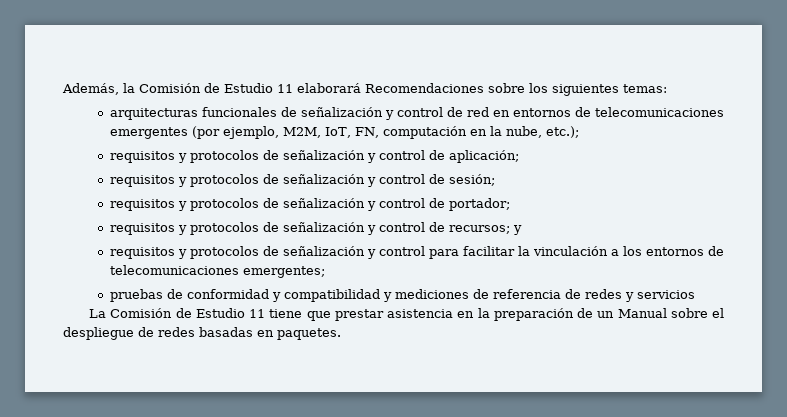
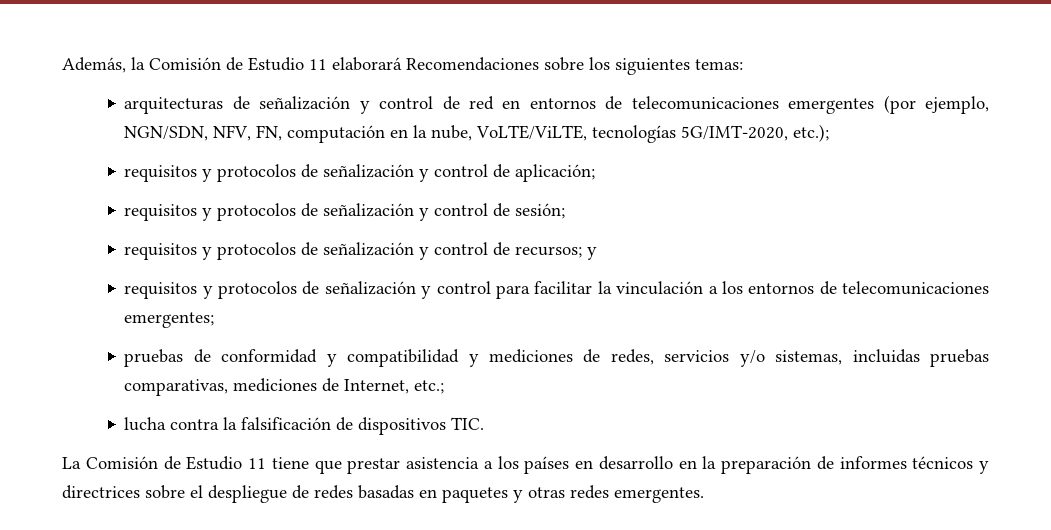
- arquitecturas funcionales de señalización y control de red en entornos de telecomunicaciones emergentes (por ejemplo, M2M, IoT, FN, computación en la nube, etc.);
+ arquitecturas de señalización y control de red en entornos de telecomunicaciones emergentes (por ejemplo, NGN/SDN, NFV, FN, computación en la nube, VoLTE/ViLTE, tecnologías 5G/IMT-2020, etc.);
- requisitos y protocolos de señalización y control de portador;
- pruebas de conformidad y compatibilidad y mediciones de referencia de redes y servicios
+ pruebas de conformidad y compatibilidad y mediciones de redes, servicios y/o sistemas, incluidas pruebas comparativas, mediciones de Internet, etc.;
+ lucha contra la falsificación de dispositivos TIC.
- La Comisión de Estudio 11 tiene que prestar asistencia en la preparación de un Manual sobre el despliegue de redes basadas en paquetes.
+ La Comisión de Estudio 11 tiene que prestar asistencia a los países en desarrollo en la preparación de informes técnicos y directrices sobre el despliegue de redes basadas en paquetes y otras redes emergentes.

